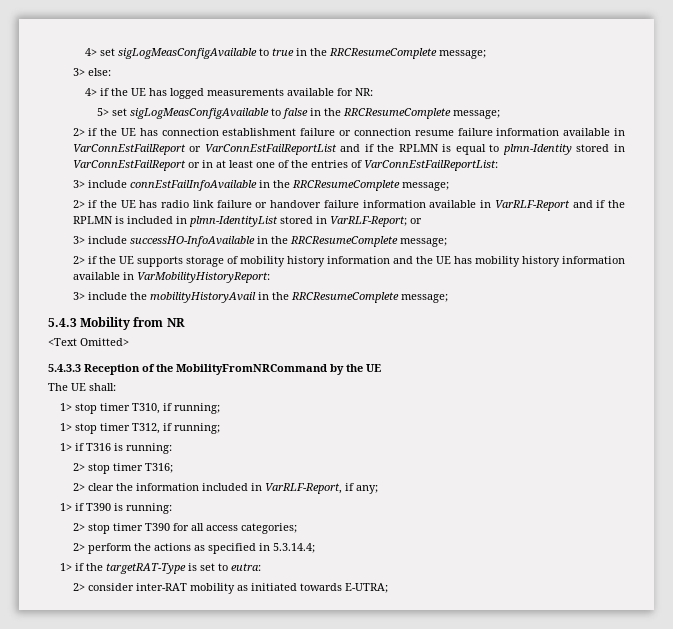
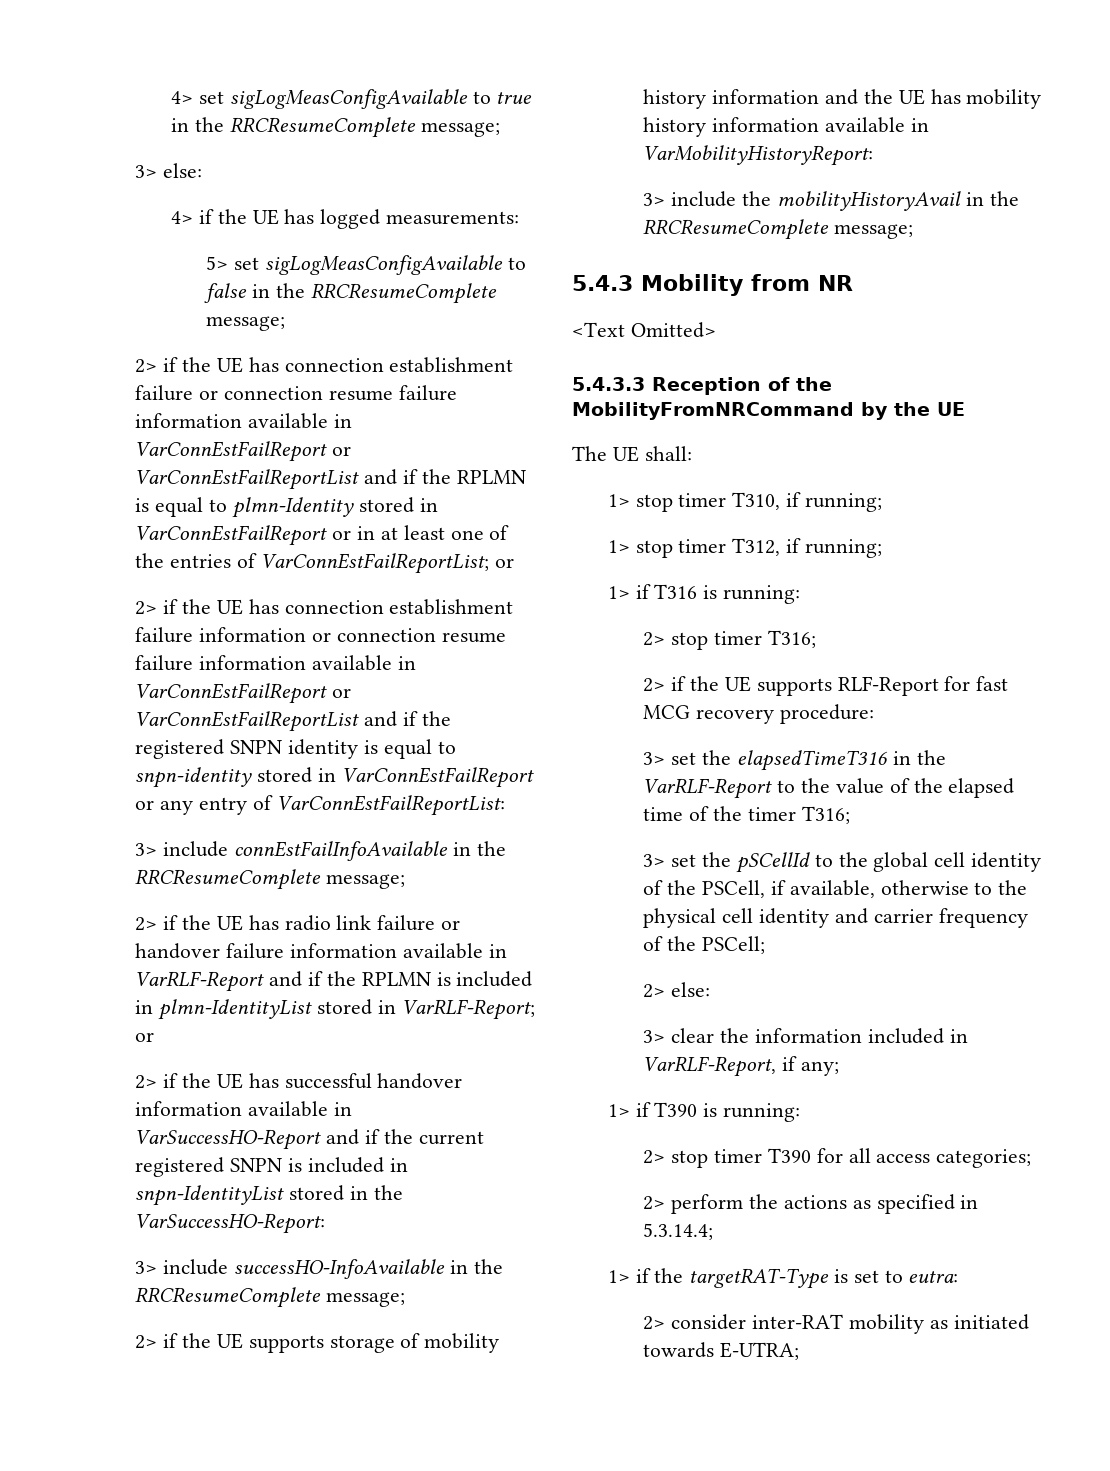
- 4> if the UE has logged measurements available for NR:
+ 4> if the UE has logged measurements:
- 2> if the UE has connection establishment failure or connection resume failure information available in VarConnEstFailReport or VarConnEstFailReportList and if the RPLMN is equal to plmn-Identity stored in VarConnEstFailReport or in at least one of the entries of VarConnEstFailReportList:
+ 2> if the UE has connection establishment failure or connection resume failure information available in VarConnEstFailReport or VarConnEstFailReportList and if the RPLMN is equal to plmn-Identity stored in VarConnEstFailReport or in at least one of the entries of VarConnEstFailReportList; or
+ 2> if the UE has connection establishment failure information or connection resume failure information available in VarConnEstFailReport or VarConnEstFailReportList and if the registered SNPN identity is equal to snpn-identity stored in VarConnEstFailReport or any entry of VarConnEstFailReportList:
+ 2> if the UE has successful handover information available in VarSuccessHO-Report and if the current registered SNPN is included in snpn-IdentityList stored in the VarSuccessHO-Report:
- 2> clear the information included in VarRLF-Report, if any;
+ 2> if the UE supports RLF-Report for fast MCG recovery procedure:
+ 3> set the elapsedTimeT316 in the VarRLF-Report to the value of the elapsed time of the timer T316;
+ 3> set the pSCellId to the global cell identity of the PSCell, if available, otherwise to the physical cell identity and carrier frequency of the PSCell;
+ 2> else:
+ 3> clear the information included in VarRLF-Report, if any;

